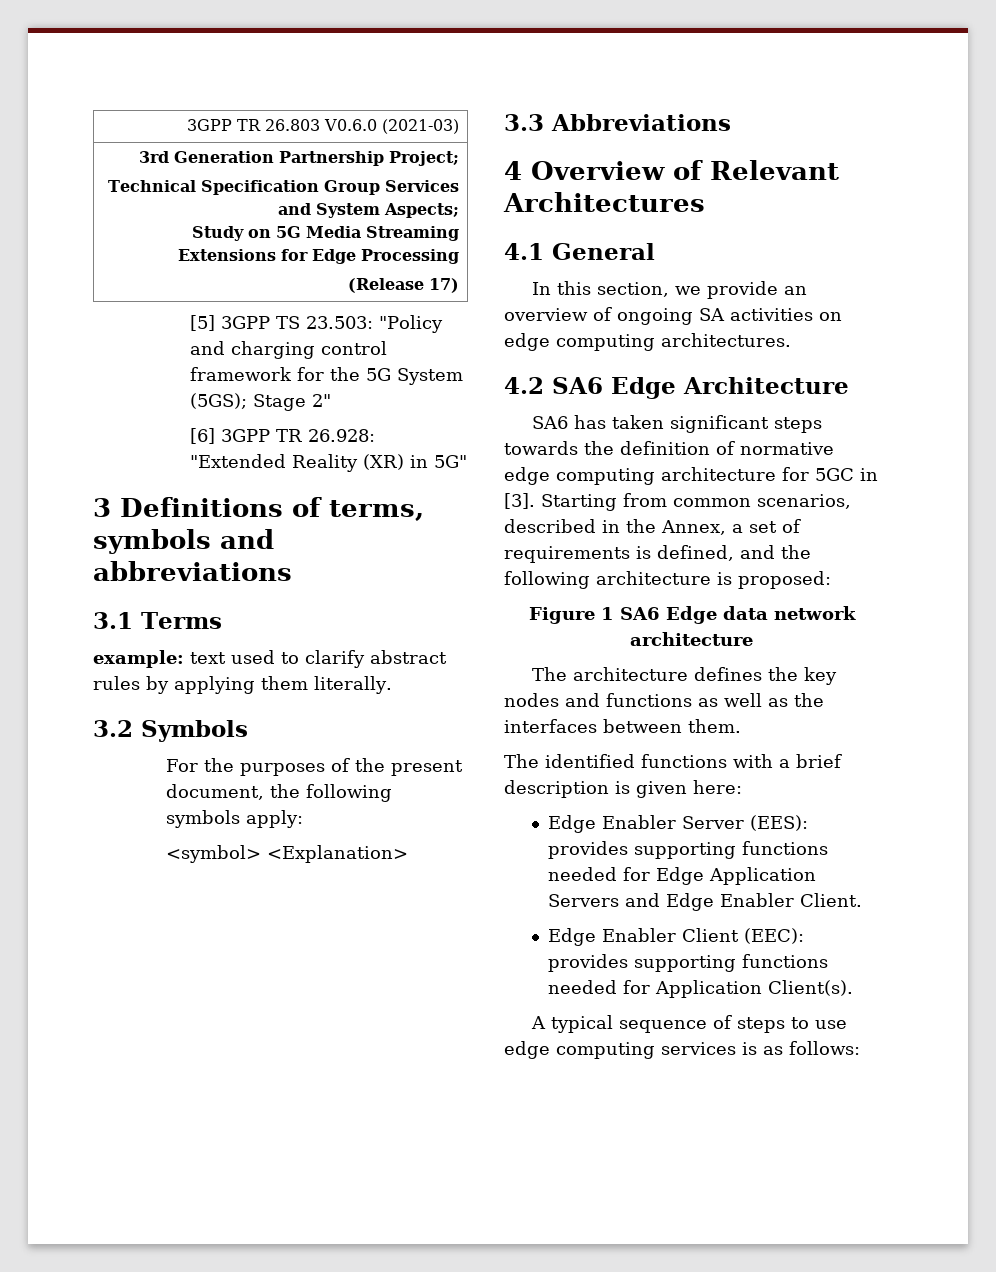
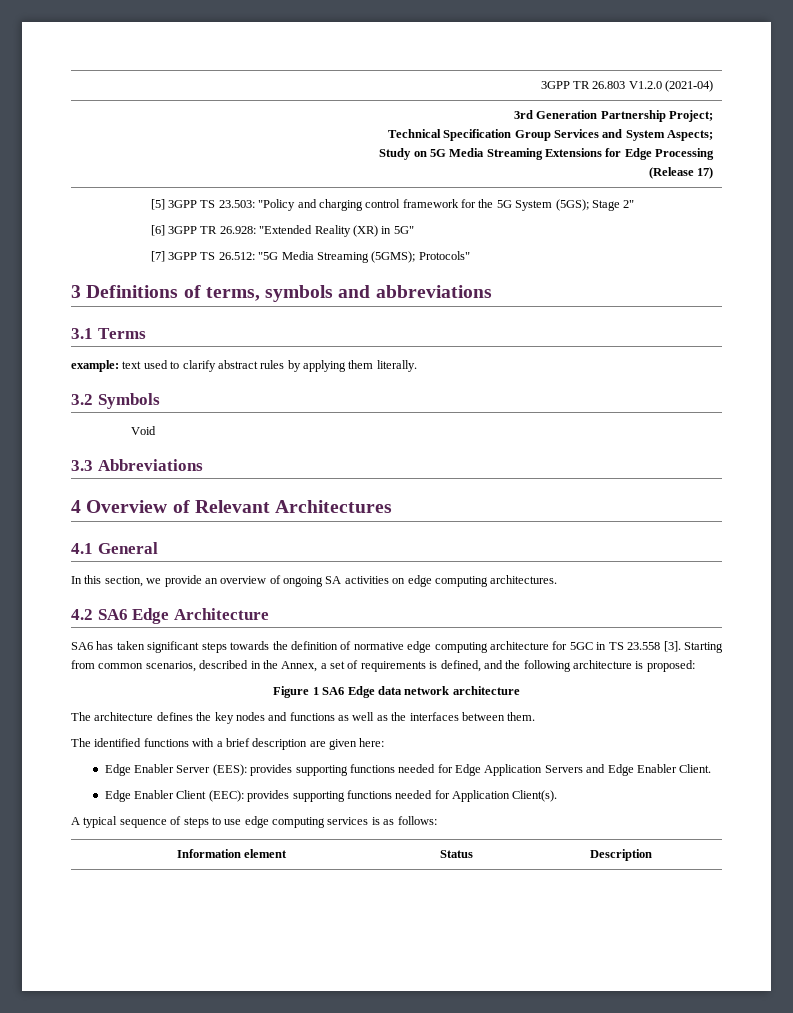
- 3GPP TR 26.803 V0.6.0 (2021-03)
+ 3GPP TR 26.803 V1.2.0 (2021-04)
+ [7] 3GPP TS 26.512: "5G Media Streaming (5GMS); Protocols"
- For the purposes of the present document, the following symbols apply:
- <symbol> <Explanation>
+ Void
- SA6 has taken significant steps towards the definition of normative edge computing architecture for 5GC in [3].
+ SA6 has taken significant steps towards the definition of normative edge computing architecture for 5GC in TS 23.558 [3].
- The identified functions with a brief description is given here:
+ The identified functions with a brief description are given here:
+ Information element | Status | Description

